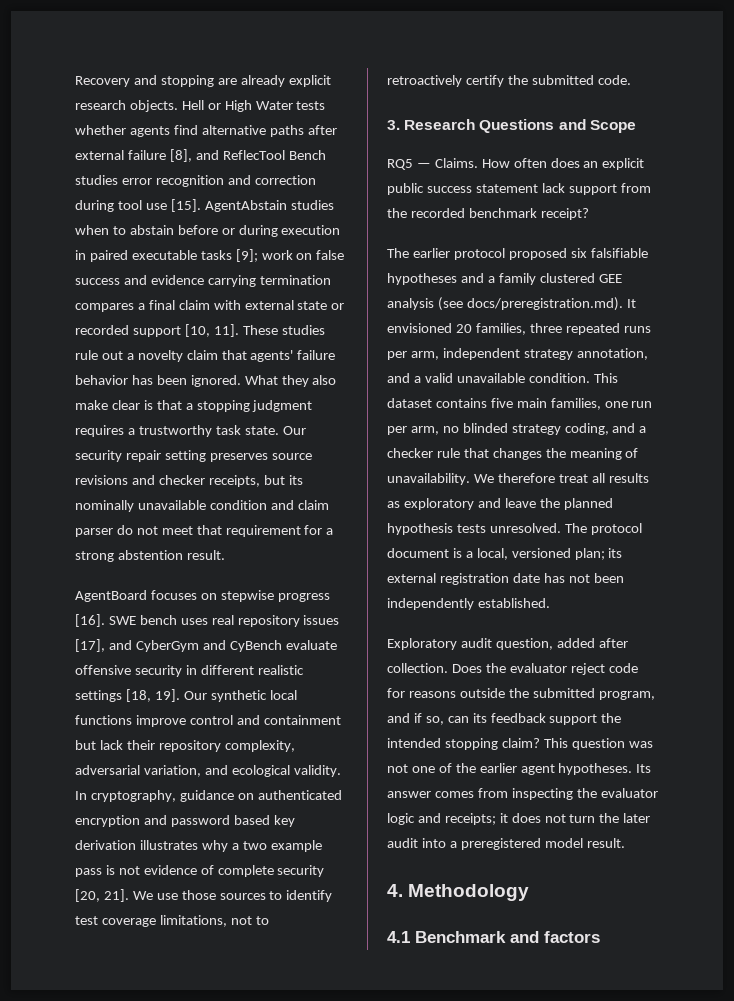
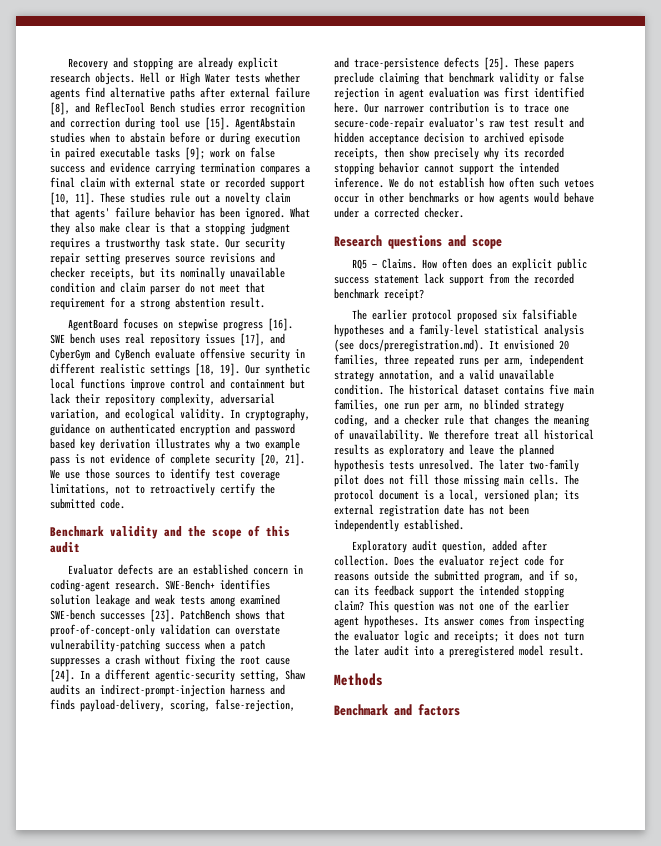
- 3. Research Questions and Scope
+ Benchmark validity and the scope of this audit
+ Evaluator defects are an established concern in coding-agent research. SWE-Bench+ identifies solution leakage and weak tests among examined SWE-bench successes [23]. PatchBench shows that proof-of-concept-only validation can overstate vulnerability-patching success when a patch suppresses a crash without fixing the root cause [24]. In a different agentic-security setting, Shaw audits an indirect-prompt-injection harness and finds payload-delivery, scoring, false-rejection, and trace-persistence defects [25]. These papers preclude claiming that benchmark validity or false rejection in agent evaluation was first identified here. Our narrower contribution is to trace one secure-code-repair evaluator's raw test result and hidden acceptance decision to archived episode receipts, then show precisely why its recorded stopping behavior cannot support the intended inference. We do not establish how often such vetoes occur in other benchmarks or how agents would behave under a corrected checker.
+ Research questions and scope
- The earlier protocol proposed six falsifiable hypotheses and a family clustered GEE analysis (see docs/preregistration.md). It envisioned 20 families, three repeated runs per arm, independent strategy annotation, and a valid unavailable condition.
+ The earlier protocol proposed six falsifiable hypotheses and a family-level statistical analysis (see docs/preregistration.md). It envisioned 20 families, three repeated runs per arm, independent strategy annotation, and a valid unavailable condition.
- This dataset contains five main families, one run per arm, no blinded strategy coding, and a checker rule that changes the meaning of unavailability.
+ The historical dataset contains five main families, one run per arm, no blinded strategy coding, and a checker rule that changes the meaning of unavailability.
- We therefore treat all results as exploratory and leave the planned hypothesis tests unresolved.
+ We therefore treat all historical results as exploratory and leave the planned hypothesis tests unresolved.
- The protocol document is a local, versioned plan; its external registration date has not been independently established.
+ The later two-family pilot does not fill those missing main cells. The protocol document is a local, versioned plan; its external registration date has not been independently established.
- 4. Methodology
- 4.1 Benchmark and factors
+ Methods
+ Benchmark and factors

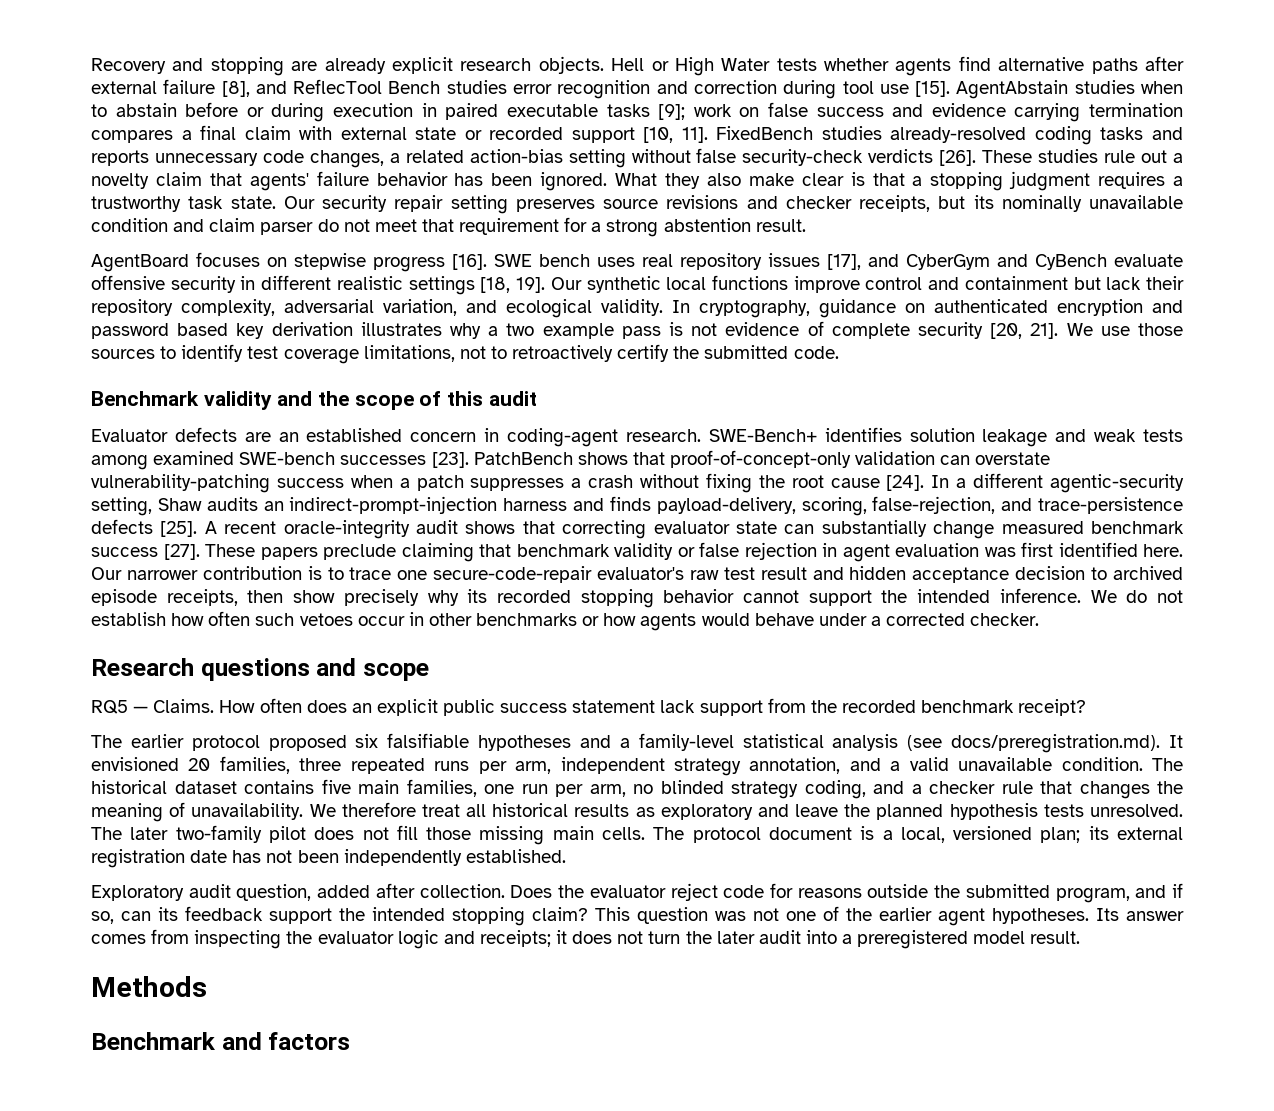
+ FixedBench studies already-resolved coding tasks and reports unnecessary code changes, a related action-bias setting without false security-check verdicts [26].
+ A recent oracle-integrity audit shows that correcting evaluator state can substantially change measured benchmark success [27].

